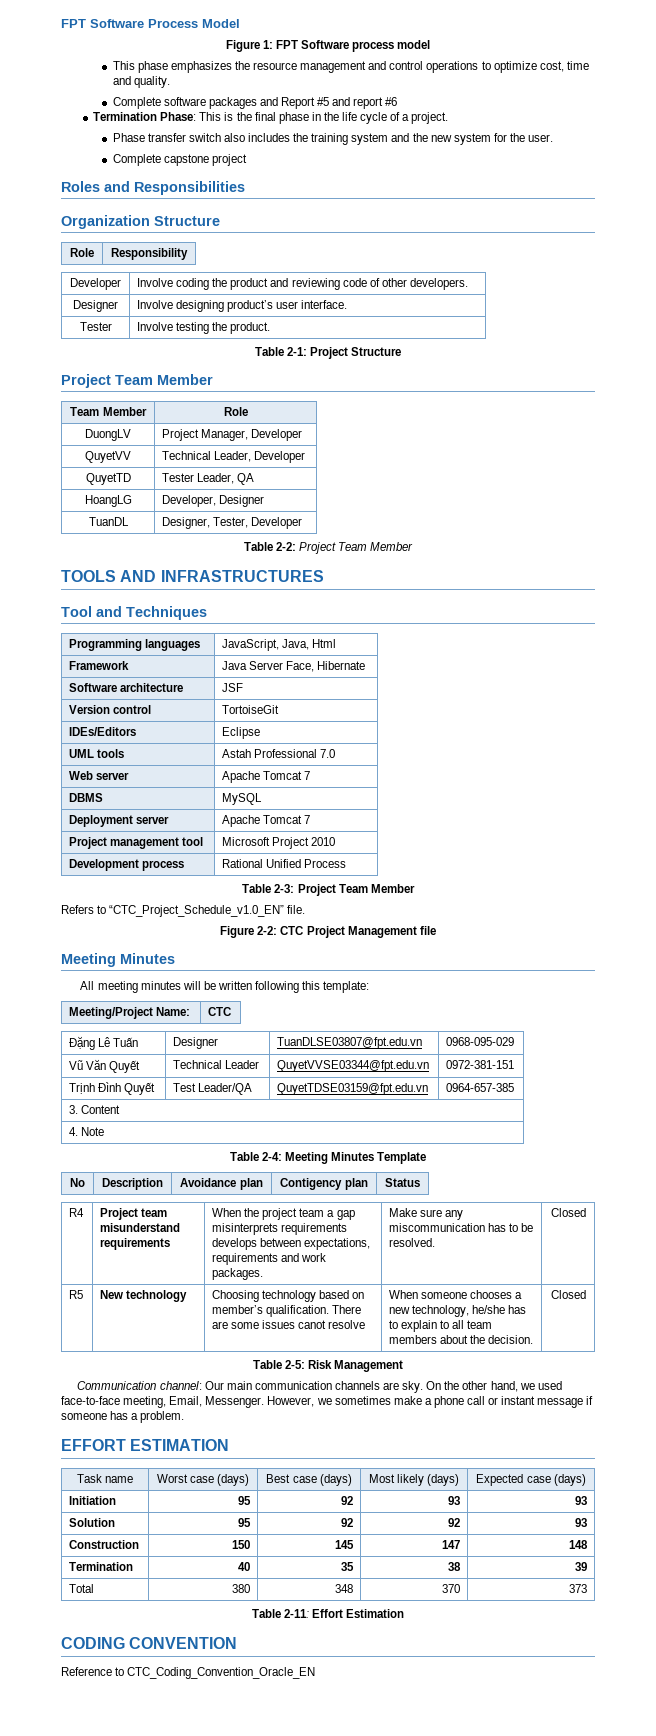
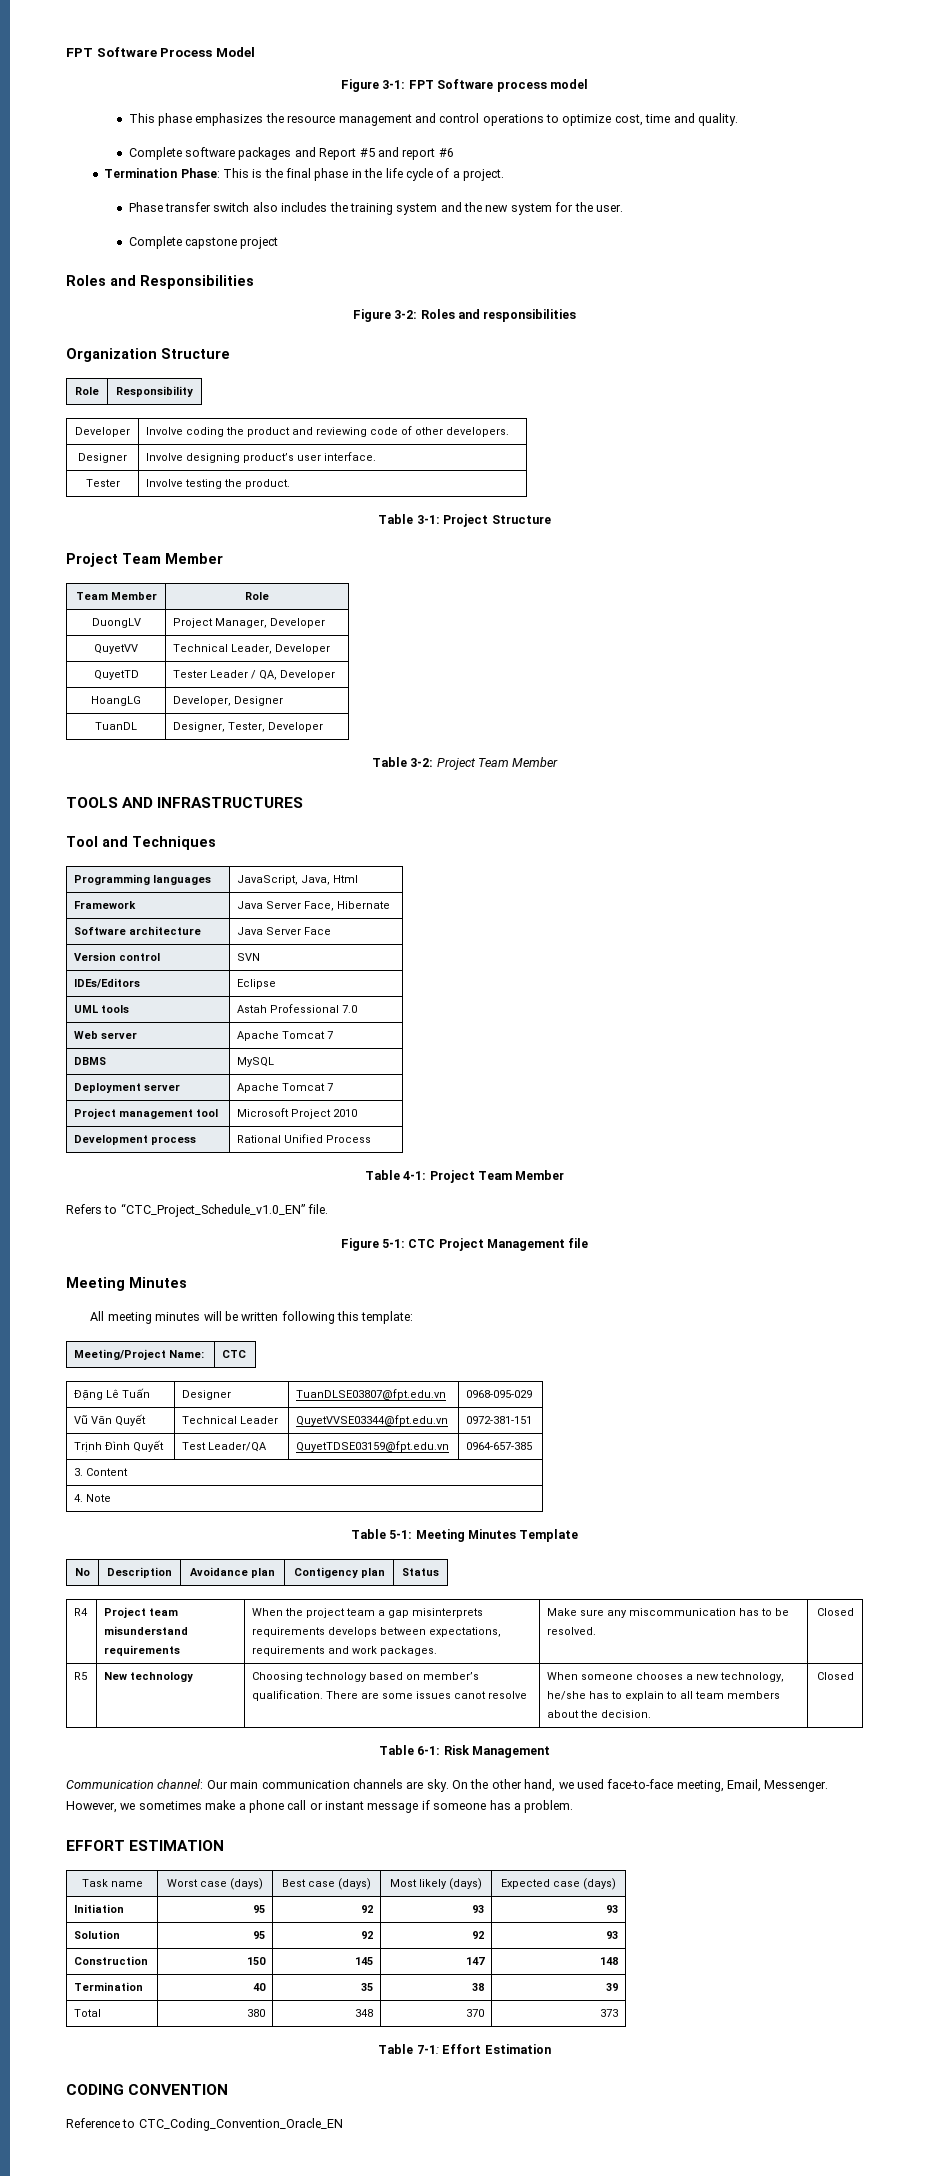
- Figure 1: FPT Software process model
+ Figure 3-1: FPT Software process model
+ Figure 3-2: Roles and responsibilities
- Table 2-1: Project Structure
+ Table 3-1: Project Structure
- QuyetTD | Tester Leader, QA
+ QuyetTD | Tester Leader / QA, Developer
- Table 2-2: Project Team Member
+ Table 3-2: Project Team Member
- Software architecture | JSF
+ Software architecture | Java Server Face
- Version control | TortoiseGit
+ Version control | SVN
- Table 2-3: Project Team Member
+ Table 4-1: Project Team Member
- Figure 2-2: CTC Project Management file
+ Figure 5-1: CTC Project Management file
- Table 2-4: Meeting Minutes Template
+ Table 5-1: Meeting Minutes Template
- Table 2-5: Risk Management
+ Table 6-1: Risk Management
- Table 2-11: Effort Estimation
+ Table 7-1: Effort Estimation

